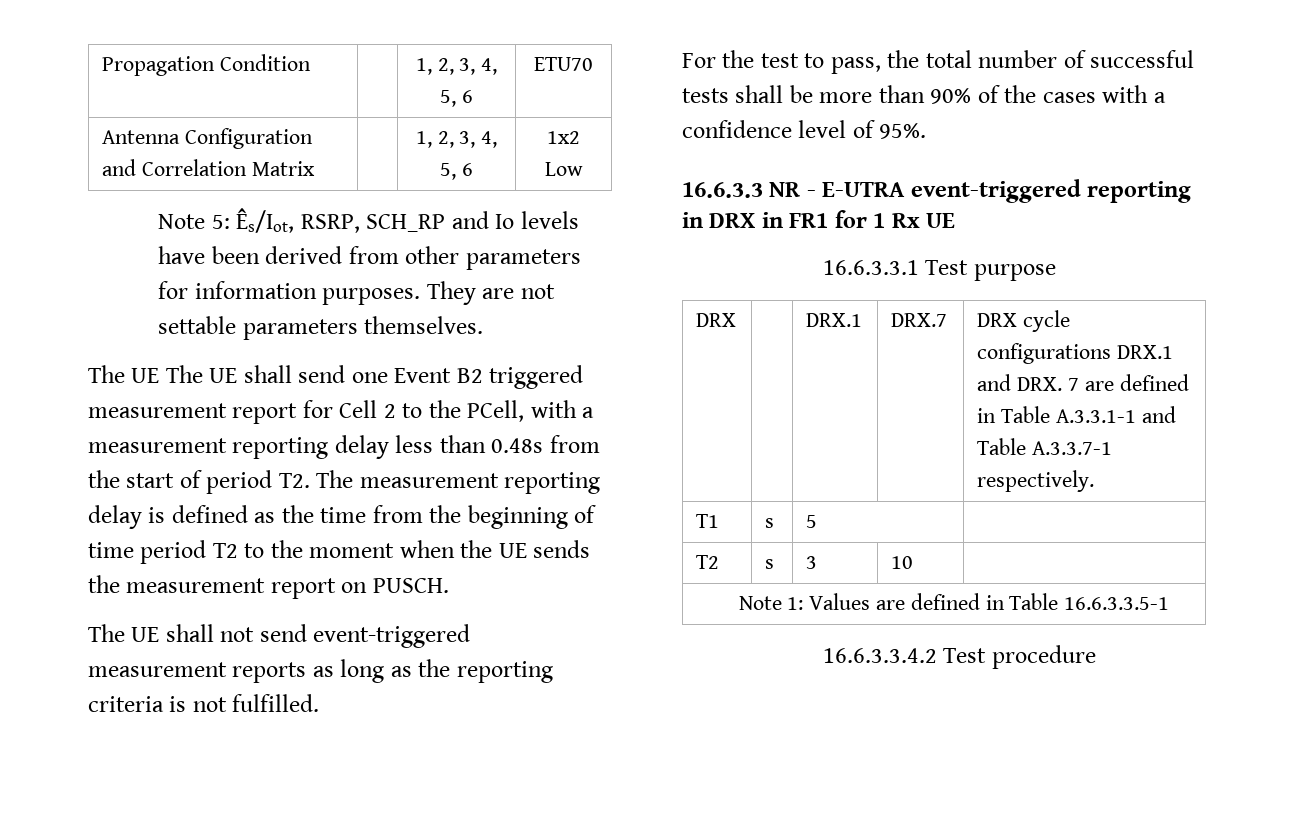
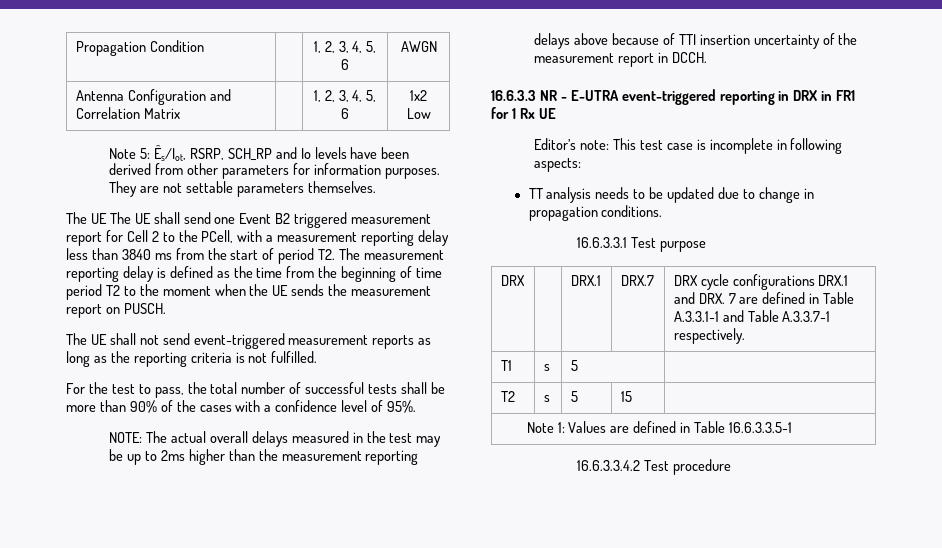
- Propagation Condition | | 1, 2, 3, 4, 5, 6 | ETU70
+ Propagation Condition | | 1, 2, 3, 4, 5, 6 | AWGN
- The UE The UE shall send one Event B2 triggered measurement report for Cell 2 to the PCell, with a measurement reporting delay less than 0.48s from the start of period T2. The measurement reporting delay is defined as the time from the beginning of time period T2 to the moment when the UE sends the measurement report on PUSCH.
+ The UE The UE shall send one Event B2 triggered measurement report for Cell 2 to the PCell, with a measurement reporting delay less than 3840 ms from the start of period T2. The measurement reporting delay is defined as the time from the beginning of time period T2 to the moment when the UE sends the measurement report on PUSCH.
+ NOTE: The actual overall delays measured in the test may be up to 2ms higher than the measurement reporting delays above because of TTI insertion uncertainty of the measurement report in DCCH.
+ Editor’s note: This test case is incomplete in following aspects:
+ TT analysis needs to be updated due to change in propagation conditions.
- T2 | s | 3 | 10 |
+ T2 | s | 5 | 15 |

